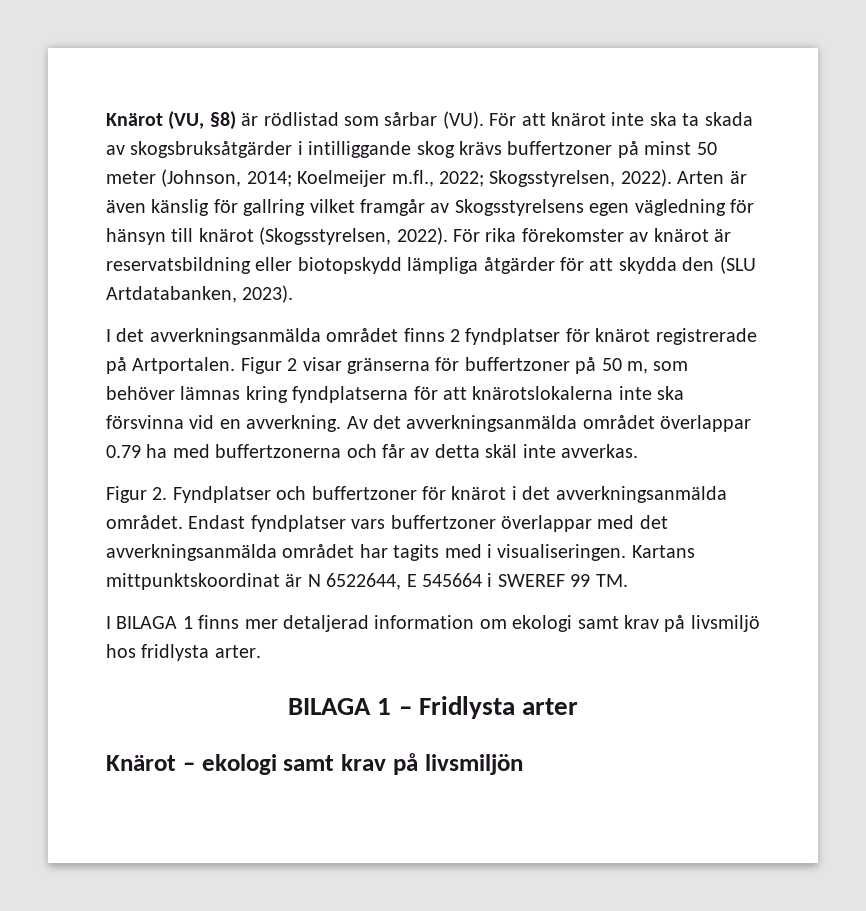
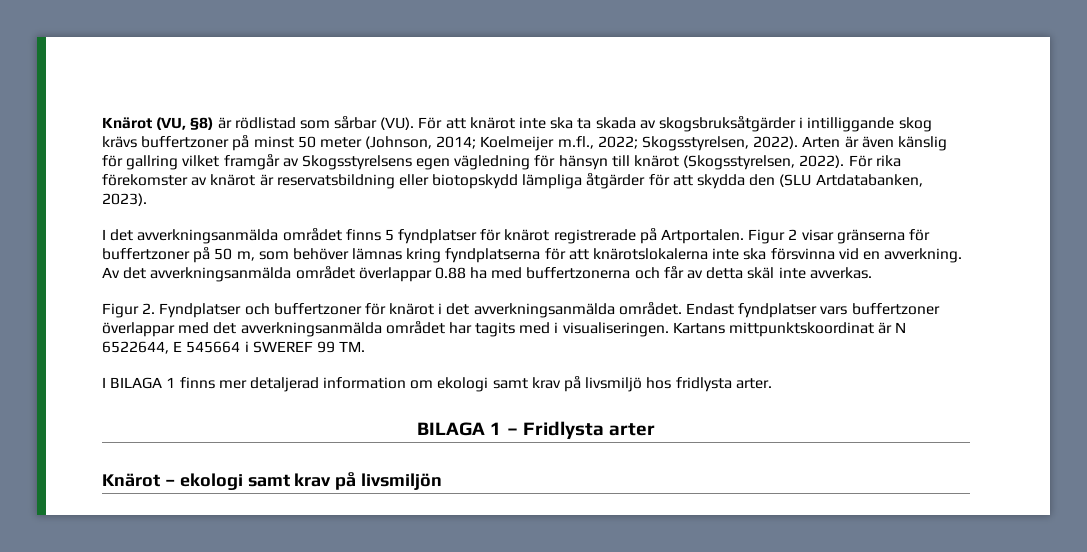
- I det avverkningsanmälda området finns 2 fyndplatser för knärot registrerade på Artportalen.
+ I det avverkningsanmälda området finns 5 fyndplatser för knärot registrerade på Artportalen.
- Av det avverkningsanmälda området överlappar 0.79 ha med buffertzonerna och får av detta skäl inte avverkas.
+ Av det avverkningsanmälda området överlappar 0.88 ha med buffertzonerna och får av detta skäl inte avverkas.

